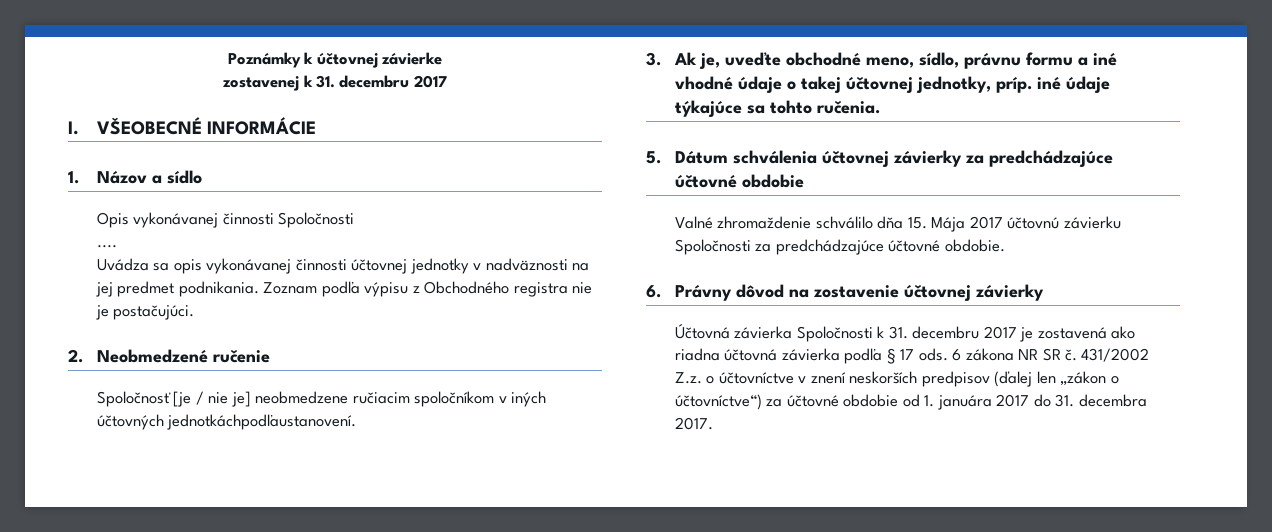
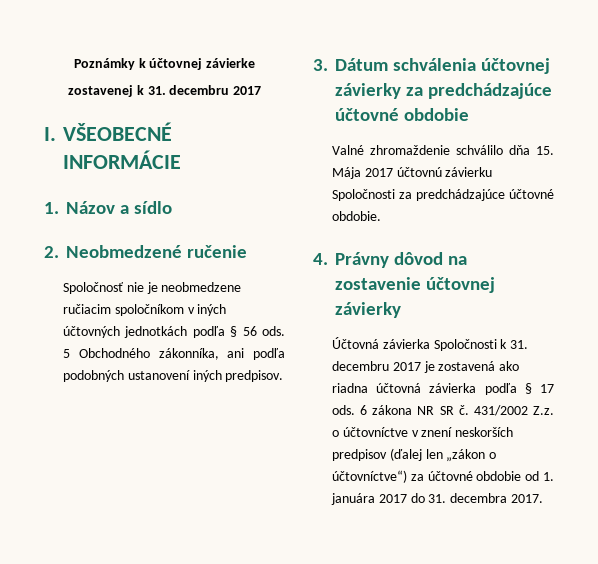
- Opis vykonávanej činnosti Spoločnosti
- ....
- Uvádza sa opis vykonávanej činnosti účtovnej jednotky v nadväznosti na jej predmet podnikania. Zoznam podľa výpisu z Obchodného registra nie je postačujúci.
- Spoločnosť [je / nie je] neobmedzene ručiacim spoločníkom v iných účtovných jednotkáchpodľaustanovení.
- 3. Ak je, uveďte obchodné meno, sídlo, právnu formu a iné vhodné údaje o takej účtovnej jednotky, príp. iné údaje týkajúce sa tohto ručenia.
- 5. Dátum schválenia účtovnej závierky za predchádzajúce účtovné obdobie
+ Spoločnosť nie je neobmedzene ručiacim spoločníkom v iných účtovných jednotkách podľa § 56 ods. 5 Obchodného zákonníka, ani podľa podobných ustanovení iných predpisov.
+ 3. Dátum schválenia účtovnej závierky za predchádzajúce účtovné obdobie
- 6. Právny dôvod na zostavenie účtovnej závierky
+ 4. Právny dôvod na zostavenie účtovnej závierky

